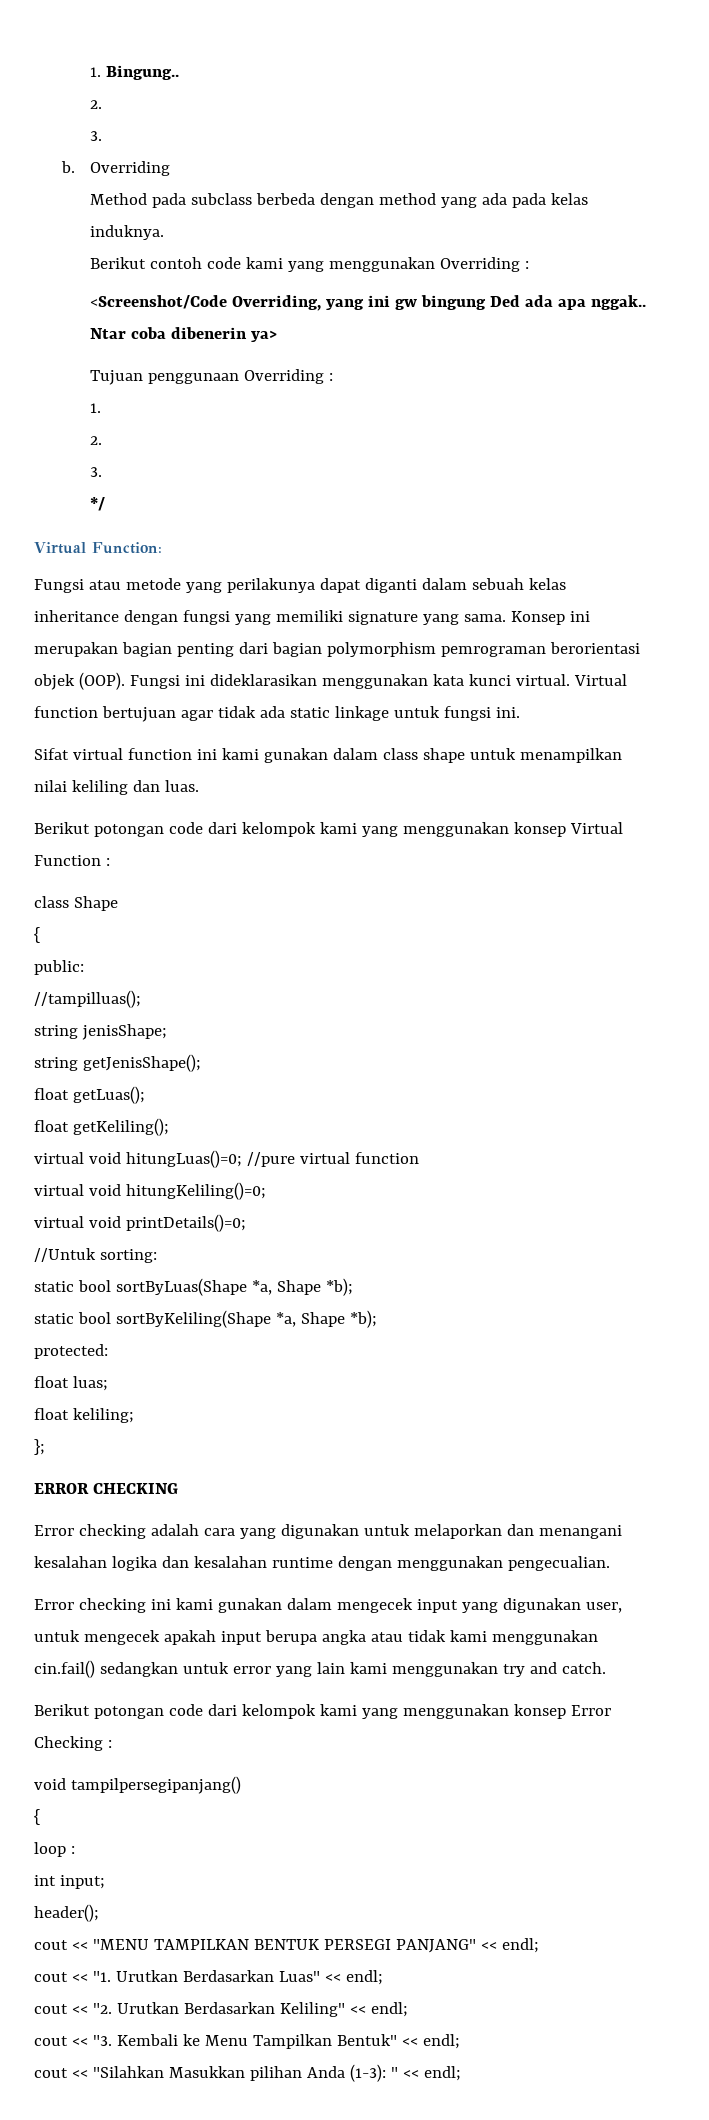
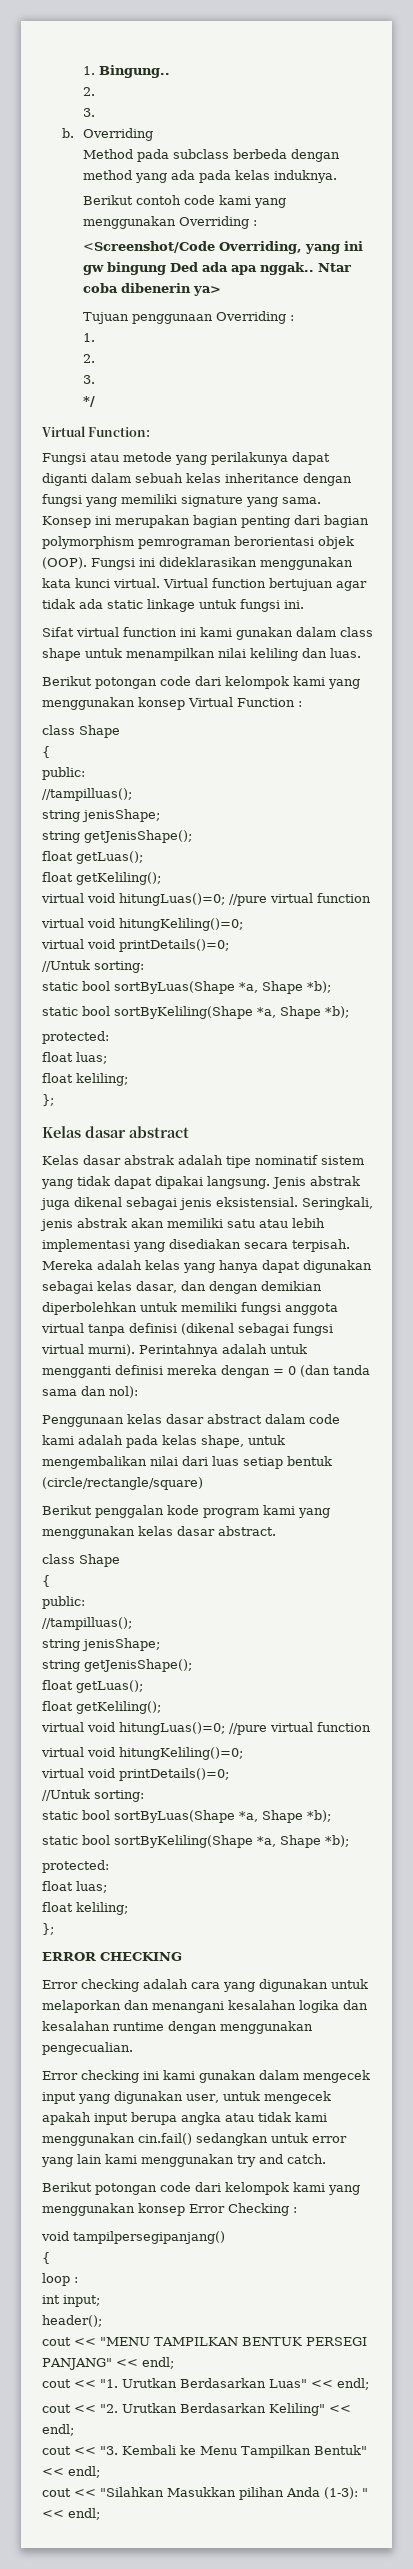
+ Kelas dasar abstract
+ Kelas dasar abstrak adalah tipe nominatif sistem yang tidak dapat dipakai langsung. Jenis abstrak juga dikenal sebagai jenis eksistensial. Seringkali, jenis abstrak akan memiliki satu atau lebih implementasi yang disediakan secara terpisah. Mereka adalah kelas yang hanya dapat digunakan sebagai kelas dasar, dan dengan demikian diperbolehkan untuk memiliki fungsi anggota virtual tanpa definisi (dikenal sebagai fungsi virtual murni). Perintahnya adalah untuk mengganti definisi mereka dengan = 0 (dan tanda sama dan nol):
+ Penggunaan kelas dasar abstract dalam code kami adalah pada kelas shape, untuk mengembalikan nilai dari luas setiap bentuk (circle/rectangle/square)
+ Berikut penggalan kode program kami yang menggunakan kelas dasar abstract.
+ class Shape
+ {
+ public:
+ //tampilluas();
+ string jenisShape;
+ string getJenisShape();
+ float getLuas();
+ float getKeliling();
+ virtual void hitungLuas()=0; //pure virtual function
+ virtual void hitungKeliling()=0;
+ virtual void printDetails()=0;
+ //Untuk sorting:
+ static bool sortByLuas(Shape *a, Shape *b);
+ static bool sortByKeliling(Shape *a, Shape *b);
+ protected:
+ float luas;
+ float keliling;
+ };

